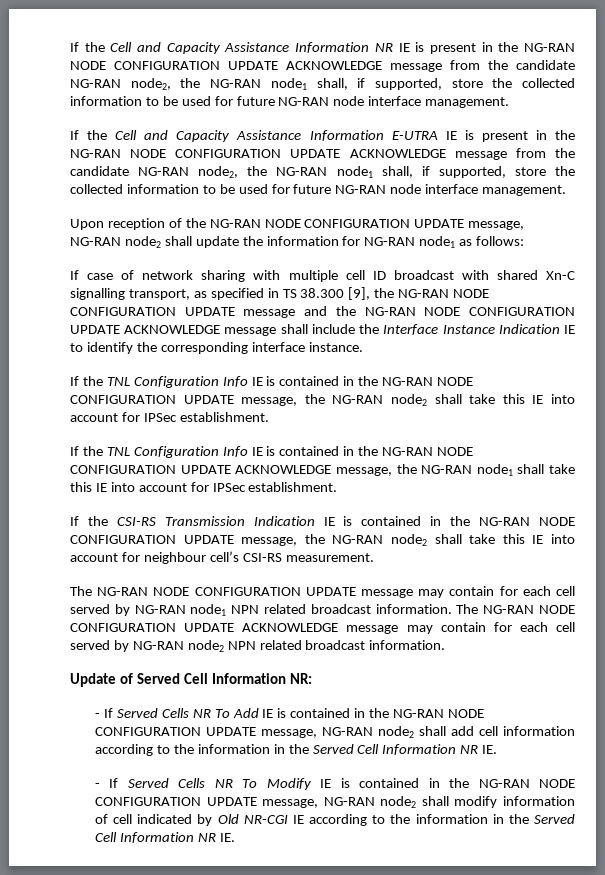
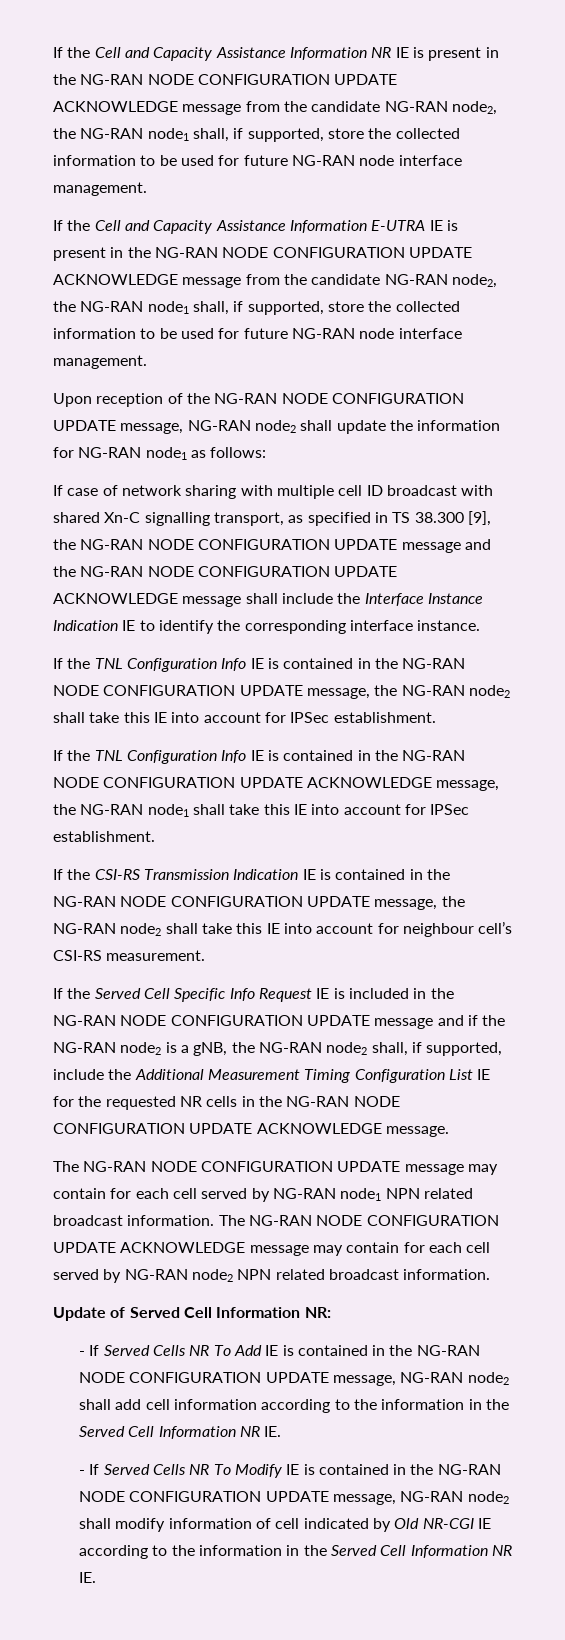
+ If the Served Cell Specific Info Request IE is included in the NG-RAN NODE CONFIGURATION UPDATE message and if the NG-RAN node2 is a gNB, the NG-RAN node2 shall, if supported, include the Additional Measurement Timing Configuration List IE for the requested NR cells in the NG-RAN NODE CONFIGURATION UPDATE ACKNOWLEDGE message.

